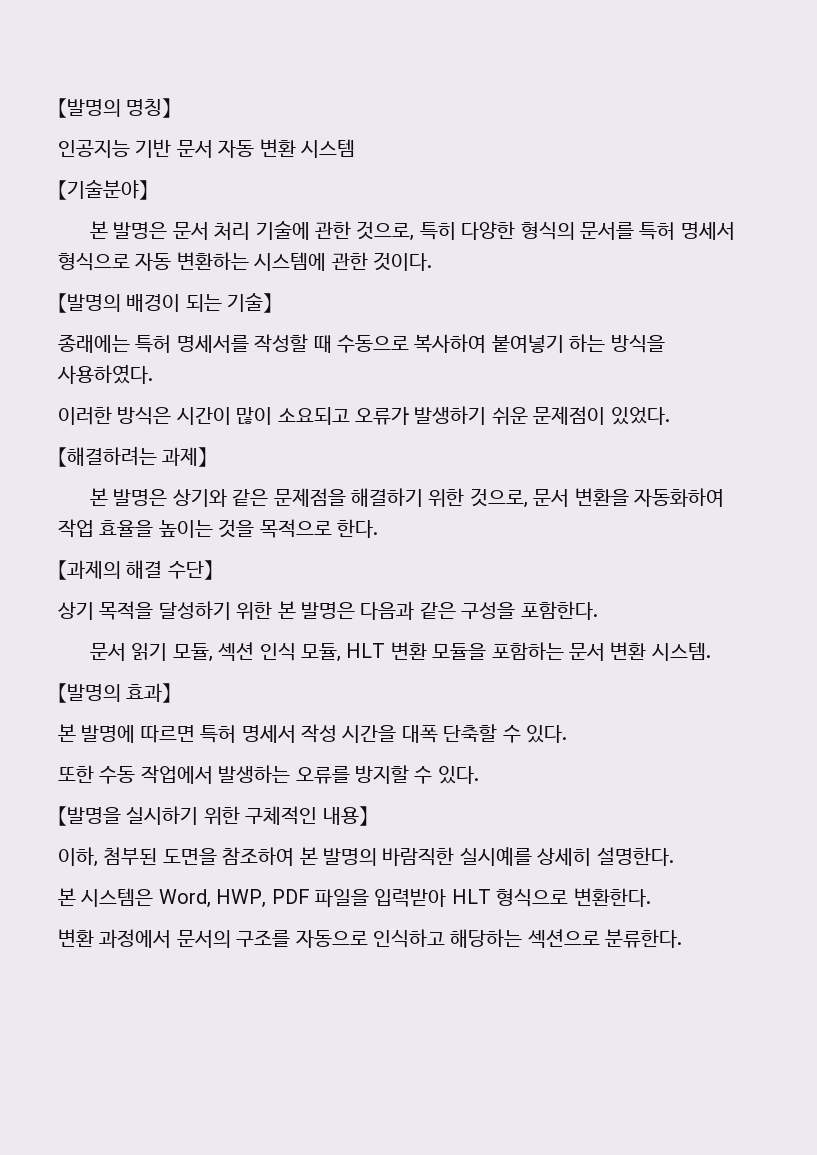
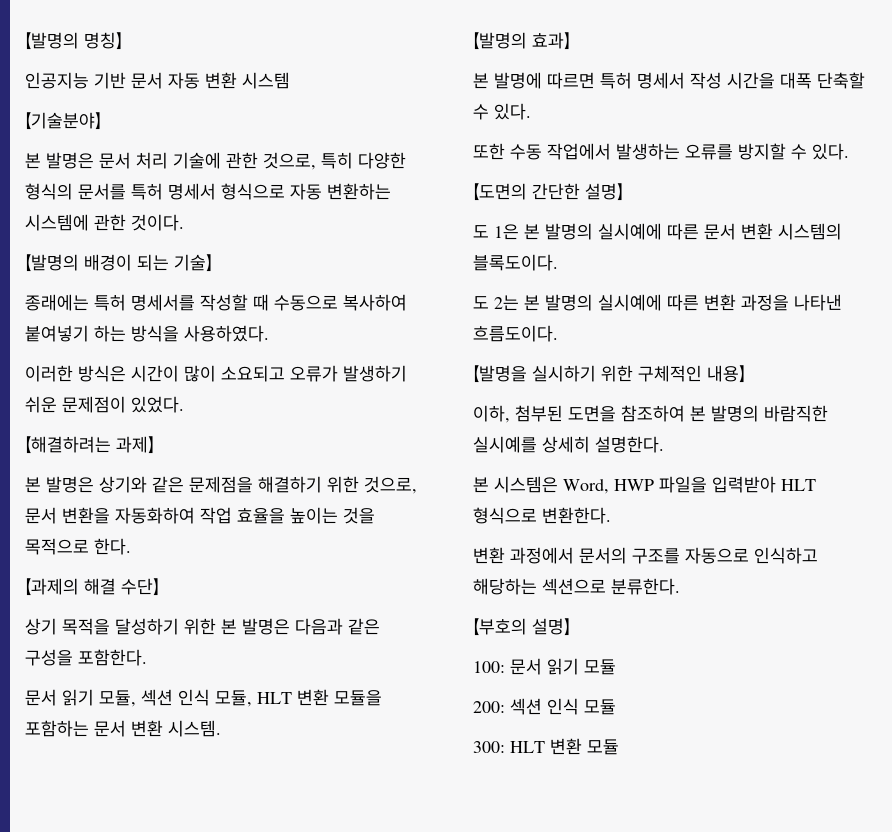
+ 【도면의 간단한 설명】
+ 도 1은 본 발명의 실시예에 따른 문서 변환 시스템의 블록도이다.
+ 도 2는 본 발명의 실시예에 따른 변환 과정을 나타낸 흐름도이다.
- 본 시스템은 Word, HWP, PDF 파일을 입력받아 HLT 형식으로 변환한다.
+ 본 시스템은 Word, HWP 파일을 입력받아 HLT 형식으로 변환한다.
+ 【부호의 설명】
+ 100: 문서 읽기 모듈
+ 200: 섹션 인식 모듈
+ 300: HLT 변환 모듈

